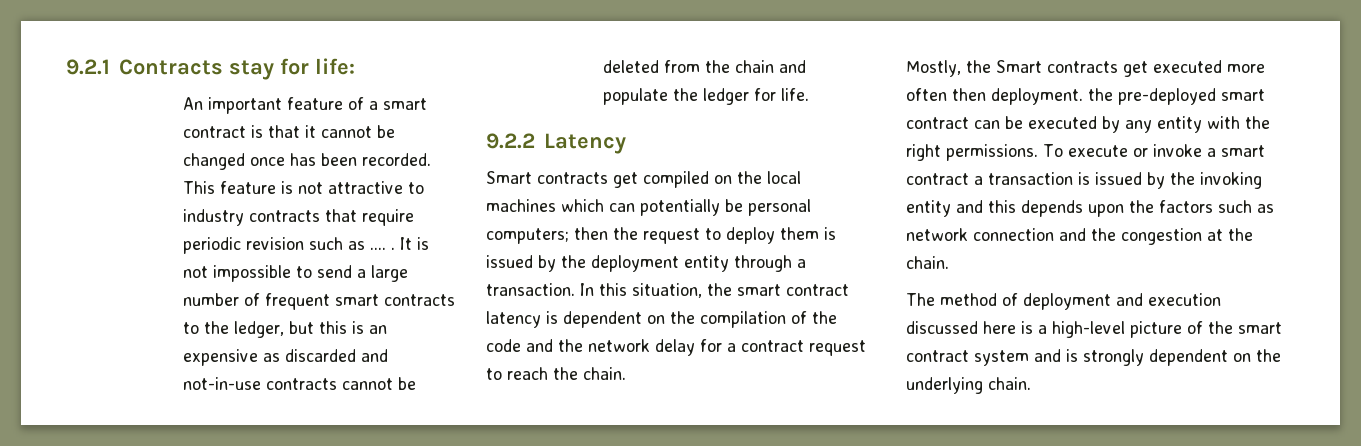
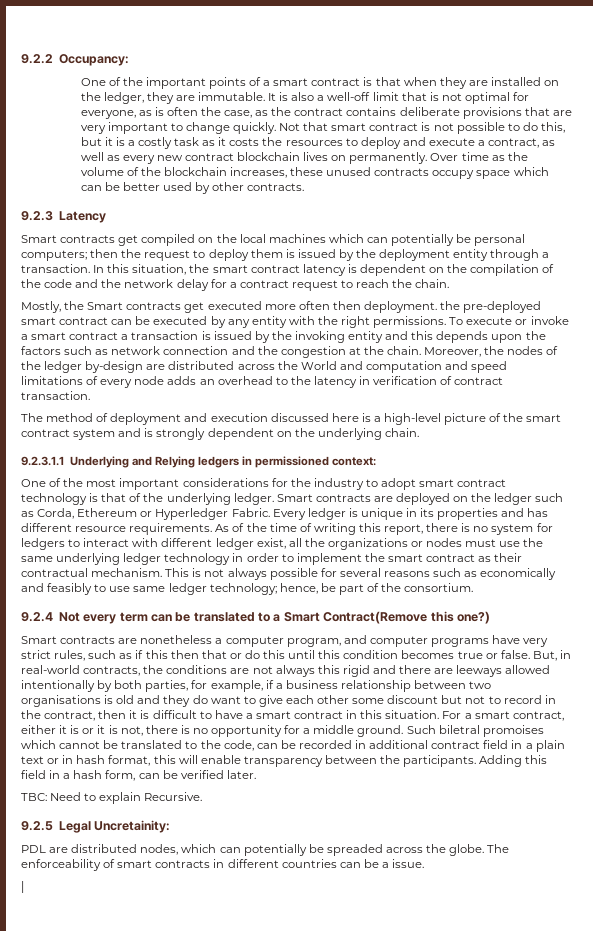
- 9.2.1 Contracts stay for life:
- An important feature of a smart contract is that it cannot be changed once has been recorded. This feature is not attractive to industry contracts that require periodic revision such as .... . It is not impossible to send a large number of frequent smart contracts to the ledger, but this is an expensive as discarded and not-in-use contracts cannot be deleted from the chain and populate the ledger for life.
- 9.2.2 Latency
+ 9.2.2 Occupancy:
+ One of the important points of a smart contract is that when they are installed on the ledger, they are immutable. It is also a well-off limit that is not optimal for everyone, as is often the case, as the contract contains deliberate provisions that are very important to change quickly. Not that smart contract is not possible to do this, but it is a costly task as it costs the resources to deploy and execute a contract, as well as every new contract blockchain lives on permanently. Over time as the volume of the blockchain increases, these unused contracts occupy space which can be better used by other contracts.
+ 9.2.3 Latency
+ Moreover, the nodes of the ledger by-design are distributed across the World and computation and speed limitations of every node adds an overhead to the latency in verification of contract transaction.
+ 9.2.3.1.1 Underlying and Relying ledgers in permissioned context:
+ One of the most important considerations for the industry to adopt smart contract technology is that of the underlying ledger. Smart contracts are deployed on the ledger such as Corda, Ethereum or Hyperledger Fabric. Every ledger is unique in its properties and has different resource requirements. As of the time of writing this report, there is no system for ledgers to interact with different ledger exist, all the organizations or nodes must use the same underlying ledger technology in order to implement the smart contract as their contractual mechanism. This is not always possible for several reasons such as economically and feasibly to use same ledger technology; hence, be part of the consortium.
+ 9.2.4 Not every term can be translated to a Smart Contract(Remove this one?)
+ Smart contracts are nonetheless a computer program, and computer programs have very strict rules, such as if this then that or do this until this condition becomes true or false. But, in real-world contracts, the conditions are not always this rigid and there are leeways allowed intentionally by both parties, for example, if a business relationship between two organisations is old and they do want to give each other some discount but not to record in the contract, then it is difficult to have a smart contract in this situation. For a smart contract, either it is or it is not, there is no opportunity for a middle ground. Such biletral promoises which cannot be translated to the code, can be recorded in additional contract field in a plain text or in hash format, this will enable transparency between the participants. Adding this field in a hash form, can be verified later.
+ TBC: Need to explain Recursive.
+ 9.2.5 Legal Uncretainity:
+ PDL are distributed nodes, which can potentially be spreaded across the globe. The enforceability of smart contracts in different countries can be a issue.
+ |

